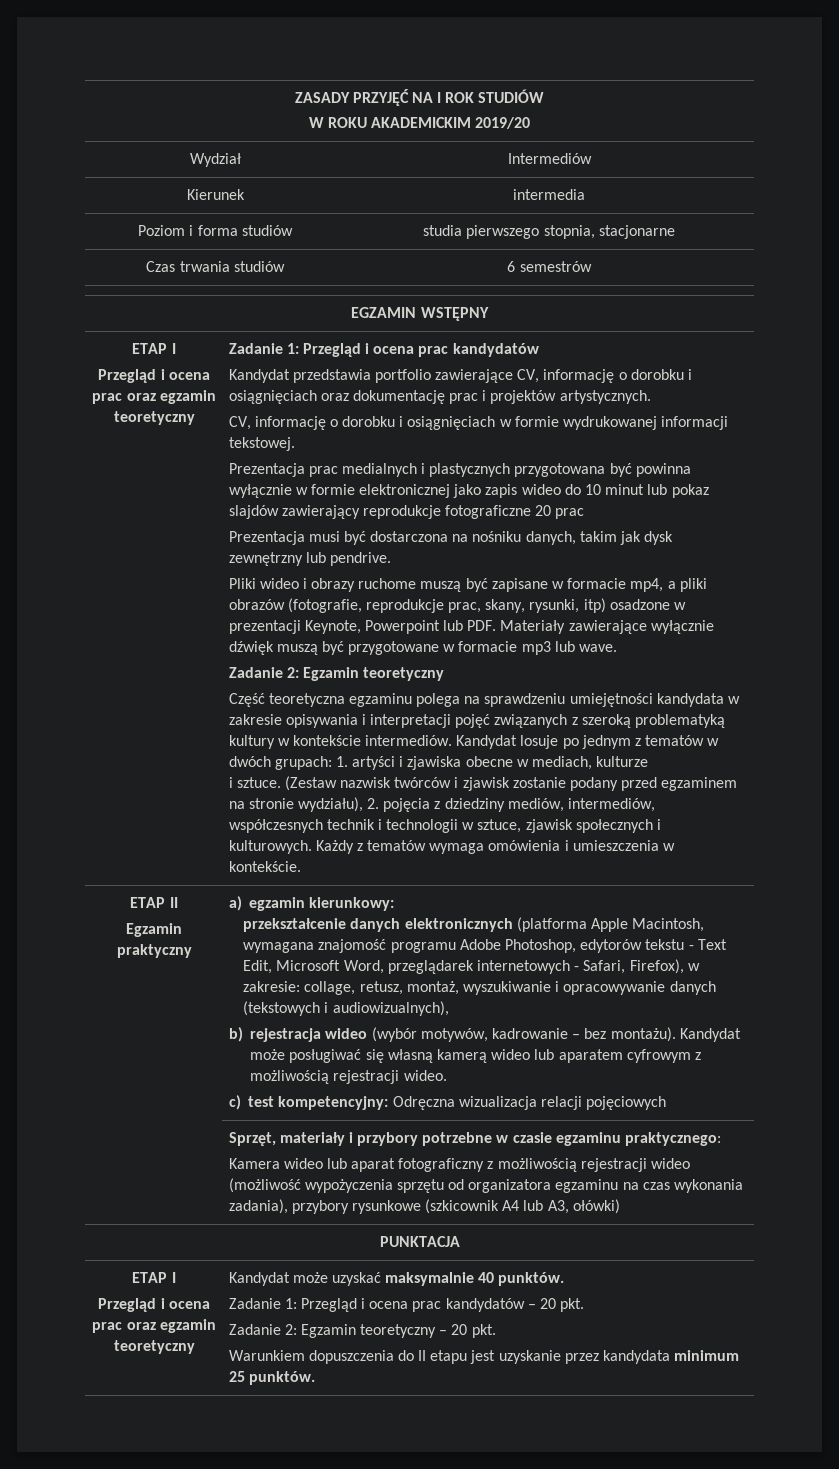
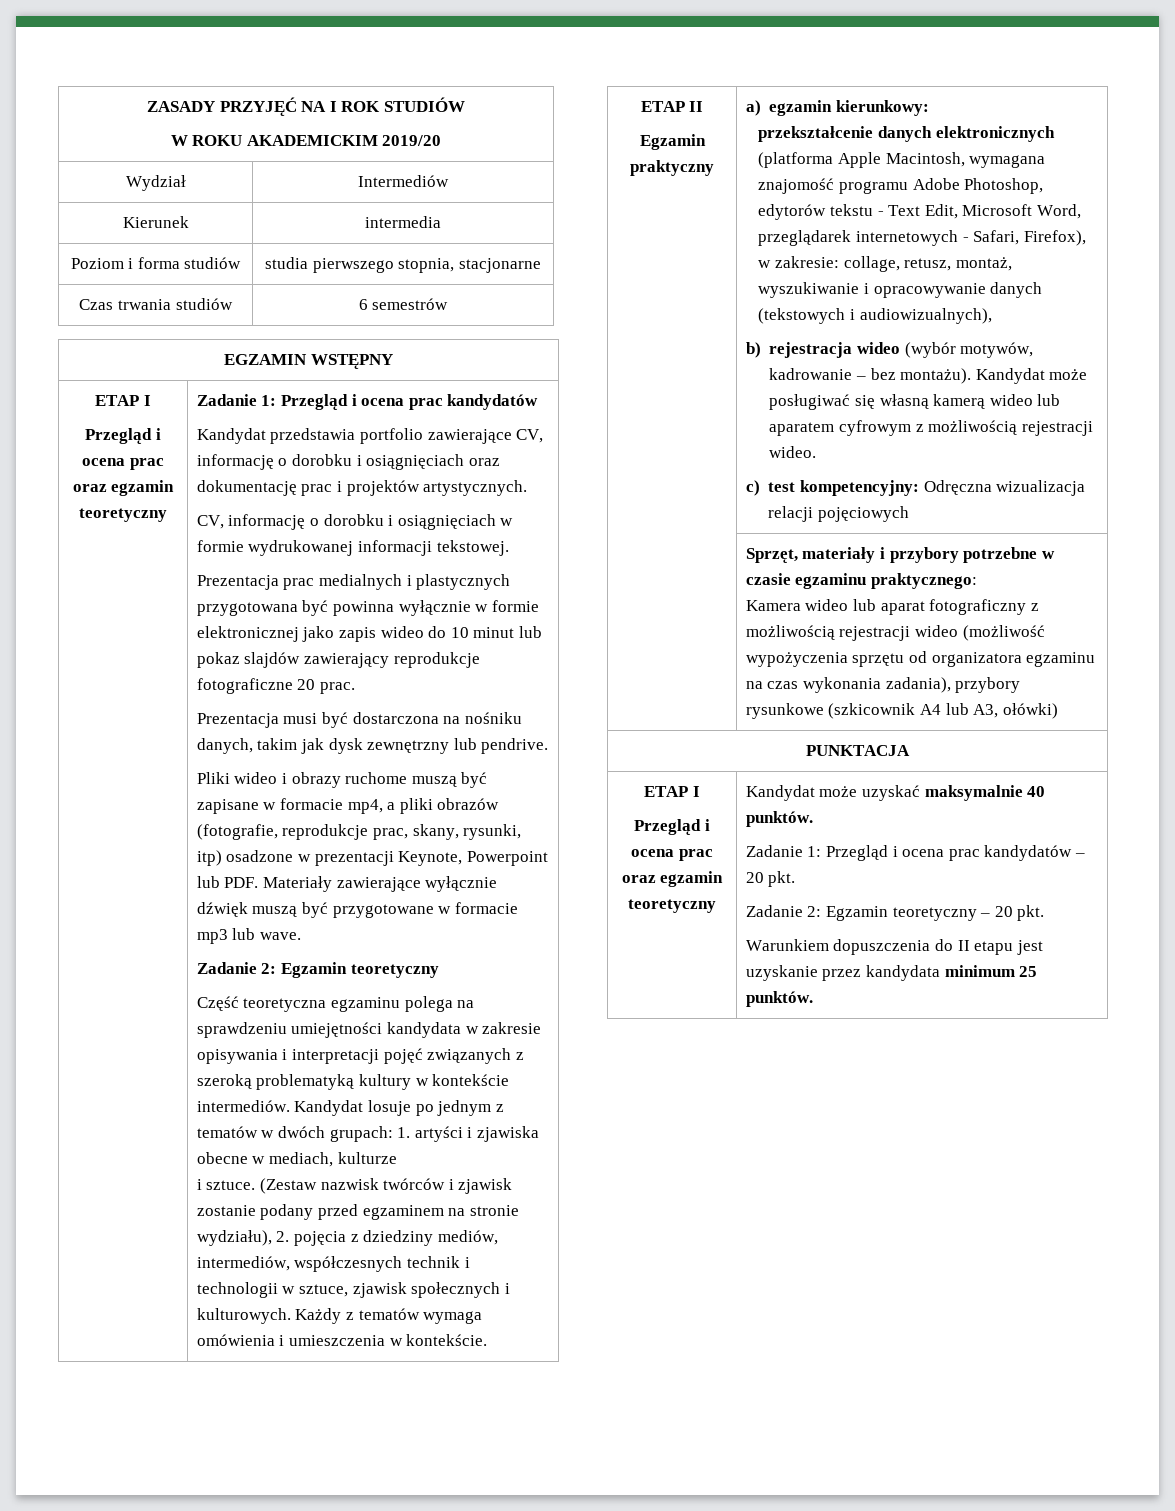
- Prezentacja prac medialnych i plastycznych przygotowana być powinna wyłącznie w formie elektronicznej jako zapis wideo do 10 minut lub pokaz slajdów zawierający reprodukcje fotograficzne 20 prac
+ Prezentacja prac medialnych i plastycznych przygotowana być powinna wyłącznie w formie elektronicznej jako zapis wideo do 10 minut lub pokaz slajdów zawierający reprodukcje fotograficzne 20 prac.

